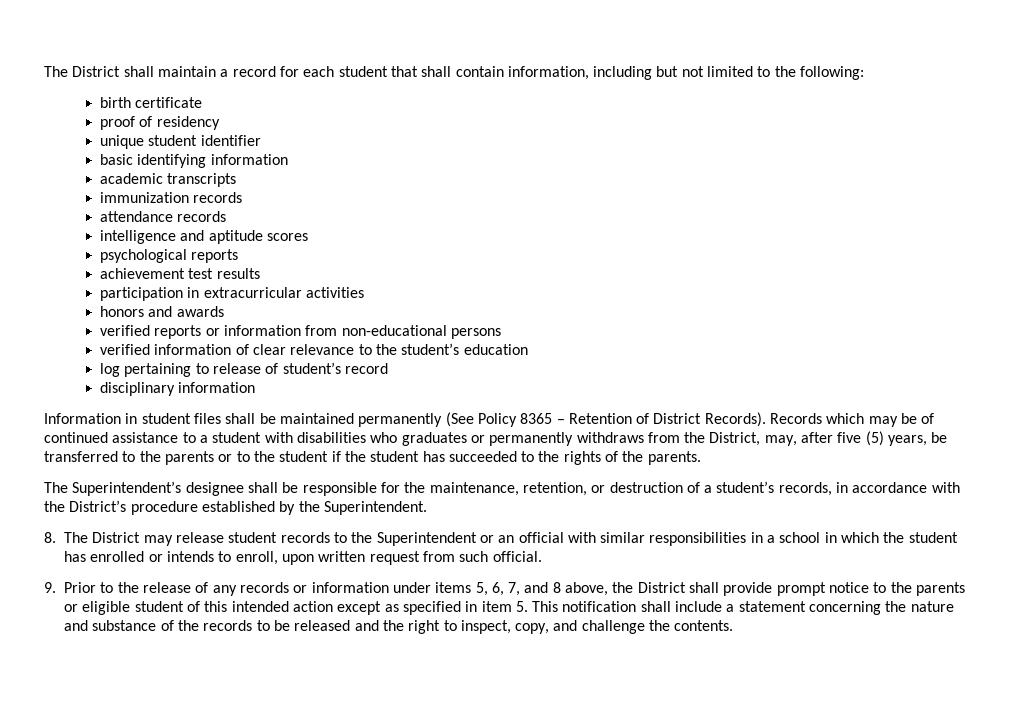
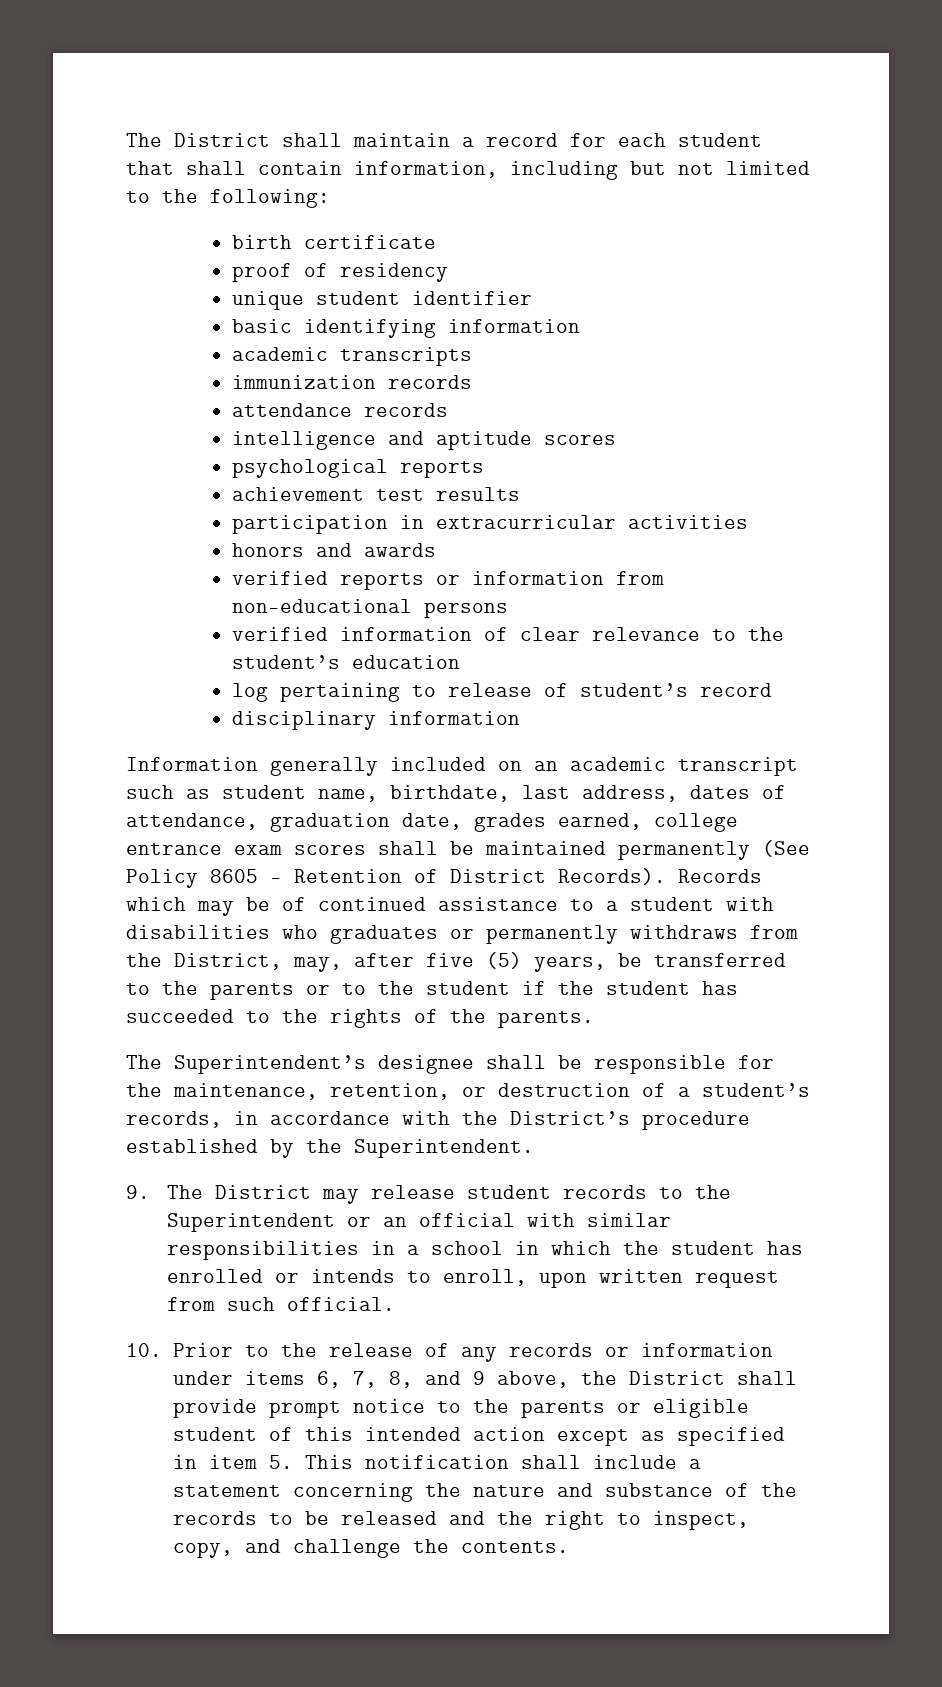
- Information in student files shall be maintained permanently (See Policy 8365 – Retention of District Records).
+ Information generally included on an academic transcript such as student name, birthdate, last address, dates of attendance, graduation date, grades earned, college entrance exam scores shall be maintained permanently (See Policy 8605 – Retention of District Records).
- 8. The District may release student records to the Superintendent or an official with similar responsibilities in a school in which the student has enrolled or intends to enroll, upon written request from such official.
+ 9. The District may release student records to the Superintendent or an official with similar responsibilities in a school in which the student has enrolled or intends to enroll, upon written request from such official.
- 9. Prior to the release of any records or information under items 5, 6, 7, and 8 above, the District shall provide prompt notice to the parents or eligible student of this intended action except as specified in item 5. This notification shall include a statement concerning the nature and substance of the records to be released and the right to inspect, copy, and challenge the contents.
+ 10. Prior to the release of any records or information under items 6, 7, 8, and 9 above, the District shall provide prompt notice to the parents or eligible student of this intended action except as specified in item 5. This notification shall include a statement concerning the nature and substance of the records to be released and the right to inspect, copy, and challenge the contents.

